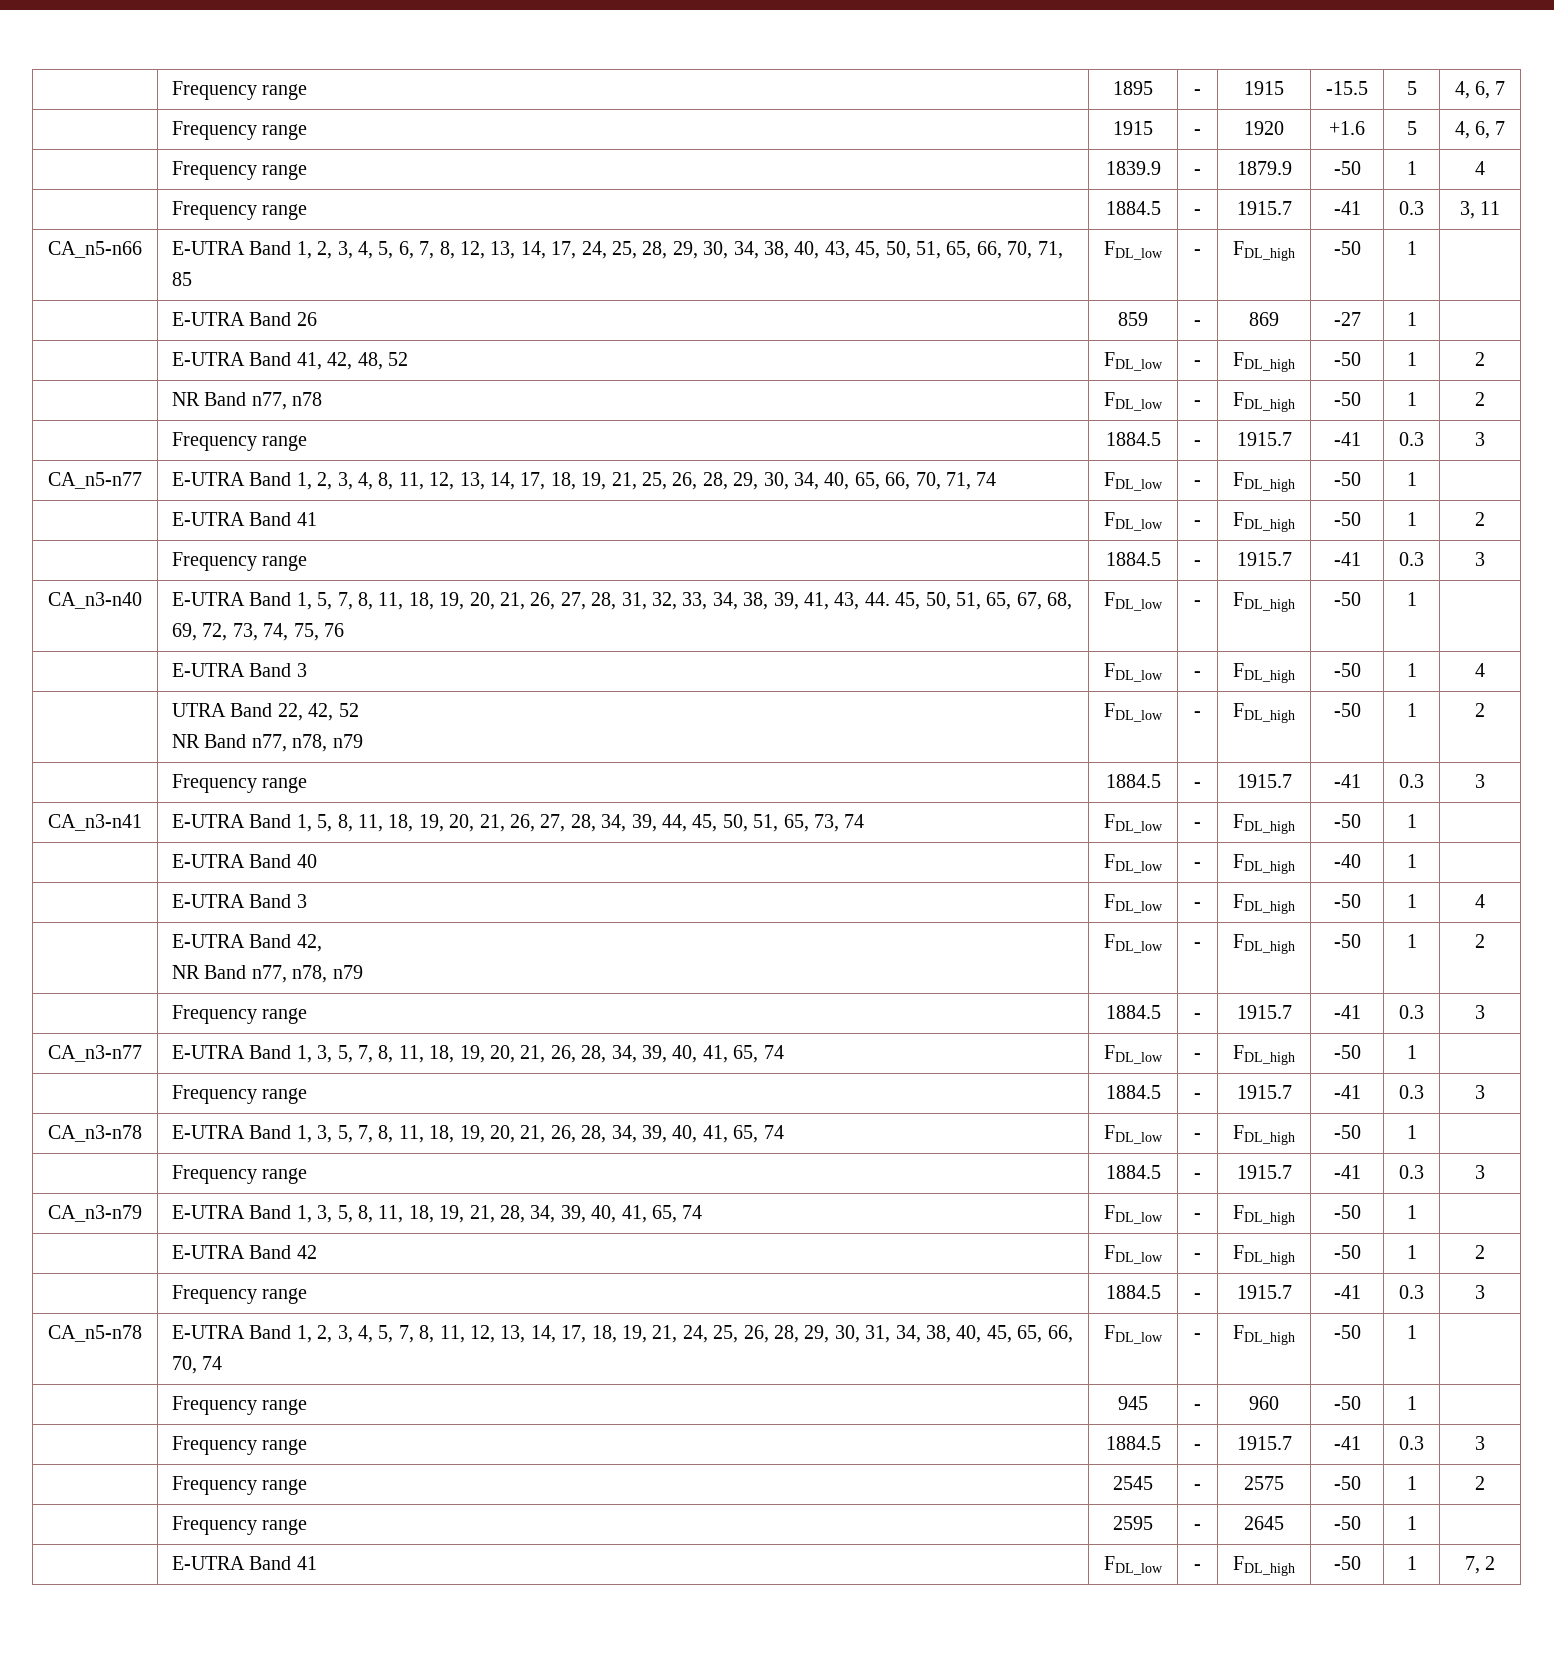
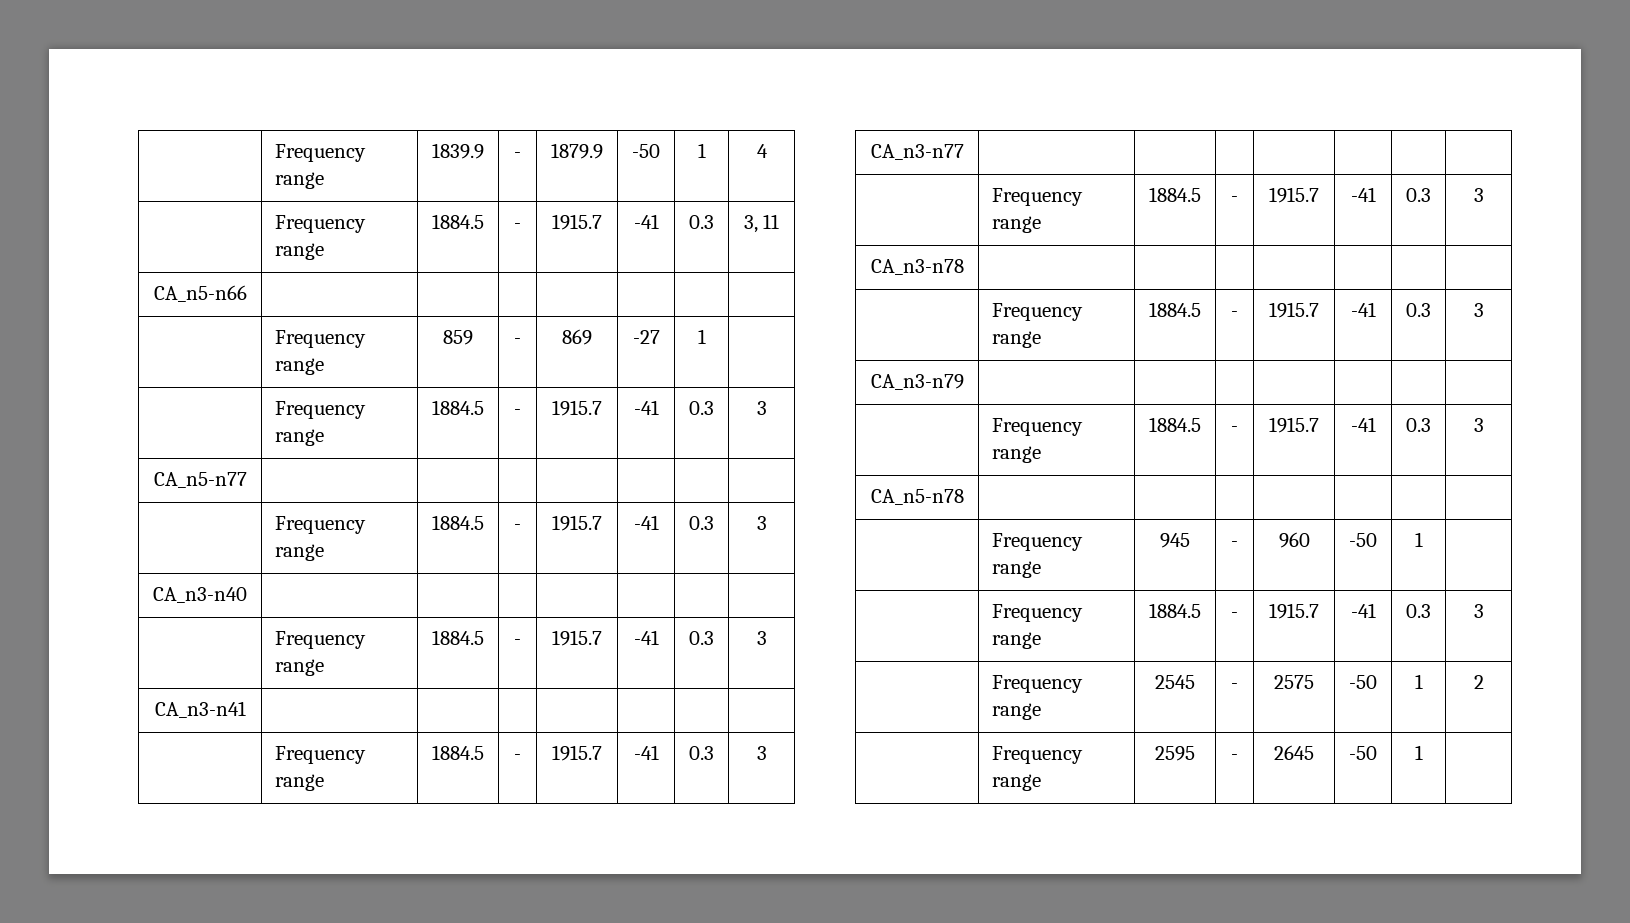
- | Frequency range | 1895 | - | 1915 | -15.5 | 5 | 4, 6, 7
- | Frequency range | 1915 | - | 1920 | +1.6 | 5 | 4, 6, 7
- CA_n5-n66 | E-UTRA Band 1, 2, 3, 4, 5, 6, 7, 8, 12, 13, 14, 17, 24, 25, 28, 29, 30, 34, 38, 40, 43, 45, 50, 51, 65, 66, 70, 71, 85 | FDL_low | - | FDL_high | -50 | 1 |
- | E-UTRA Band 26 | 859 | - | 869 | -27 | 1 |
- | E-UTRA Band 41, 42, 48, 52 | FDL_low | - | FDL_high | -50 | 1 | 2
- | NR Band n77, n78 | FDL_low | - | FDL_high | -50 | 1 | 2
+ CA_n5-n66 | | | | | | |
+ | Frequency range | 859 | - | 869 | -27 | 1 |
  | Frequency range | 1884.5 | - | 1915.7 | -41 | 0.3 | 3
- CA_n5-n77 | E-UTRA Band 1, 2, 3, 4, 8, 11, 12, 13, 14, 17, 18, 19, 21, 25, 26, 28, 29, 30, 34, 40, 65, 66, 70, 71, 74 | FDL_low | - | FDL_high | -50 | 1 |
- | E-UTRA Band 41 | FDL_low | - | FDL_high | -50 | 1 | 2
+ CA_n5-n77 | | | | | | |
  | Frequency range | 1884.5 | - | 1915.7 | -41 | 0.3 | 3
- CA_n3-n40 | E-UTRA Band 1, 5, 7, 8, 11, 18, 19, 20, 21, 26, 27, 28, 31, 32, 33, 34, 38, 39, 41, 43, 44. 45, 50, 51, 65, 67, 68, 69, 72, 73, 74, 75, 76 | FDL_low | - | FDL_high | -50 | 1 |
- | E-UTRA Band 3 | FDL_low | - | FDL_high | -50 | 1 | 4
- | UTRA Band 22, 42, 52
- NR Band n77, n78, n79 | FDL_low | - | FDL_high | -50 | 1 | 2
+ CA_n3-n40 | | | | | | |
  | Frequency range | 1884.5 | - | 1915.7 | -41 | 0.3 | 3
- CA_n3-n41 | E-UTRA Band 1, 5, 8, 11, 18, 19, 20, 21, 26, 27, 28, 34, 39, 44, 45, 50, 51, 65, 73, 74 | FDL_low | - | FDL_high | -50 | 1 |
- | E-UTRA Band 40 | FDL_low | - | FDL_high | -40 | 1 |
- | E-UTRA Band 3 | FDL_low | - | FDL_high | -50 | 1 | 4
- | E-UTRA Band 42,
- NR Band n77, n78, n79 | FDL_low | - | FDL_high | -50 | 1 | 2
+ CA_n3-n41 | | | | | | |
  | Frequency range | 1884.5 | - | 1915.7 | -41 | 0.3 | 3
- CA_n3-n77 | E-UTRA Band 1, 3, 5, 7, 8, 11, 18, 19, 20, 21, 26, 28, 34, 39, 40, 41, 65, 74 | FDL_low | - | FDL_high | -50 | 1 |
+ CA_n3-n77 | | | | | | |
  | Frequency range | 1884.5 | - | 1915.7 | -41 | 0.3 | 3
- CA_n3-n78 | E-UTRA Band 1, 3, 5, 7, 8, 11, 18, 19, 20, 21, 26, 28, 34, 39, 40, 41, 65, 74 | FDL_low | - | FDL_high | -50 | 1 |
+ CA_n3-n78 | | | | | | |
- CA_n3-n79 | E-UTRA Band 1, 3, 5, 8, 11, 18, 19, 21, 28, 34, 39, 40, 41, 65, 74 | FDL_low | - | FDL_high | -50 | 1 |
- | E-UTRA Band 42 | FDL_low | - | FDL_high | -50 | 1 | 2
+ CA_n3-n79 | | | | | | |
- CA_n5-n78 | E-UTRA Band 1, 2, 3, 4, 5, 7, 8, 11, 12, 13, 14, 17, 18, 19, 21, 24, 25, 26, 28, 29, 30, 31, 34, 38, 40, 45, 65, 66, 70, 74 | FDL_low | - | FDL_high | -50 | 1 |
+ CA_n5-n78 | | | | | | |
- | E-UTRA Band 41 | FDL_low | - | FDL_high | -50 | 1 | 7, 2

